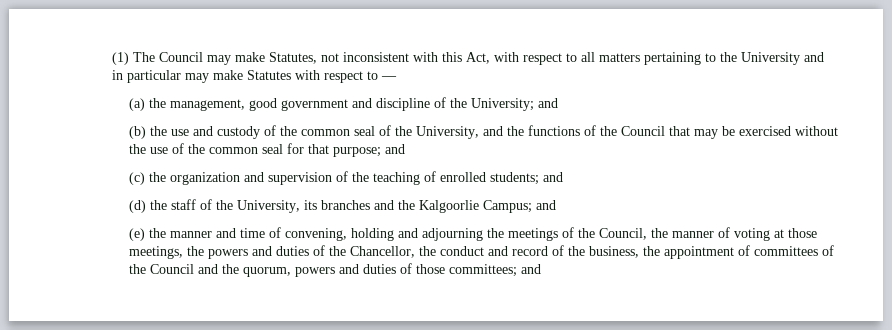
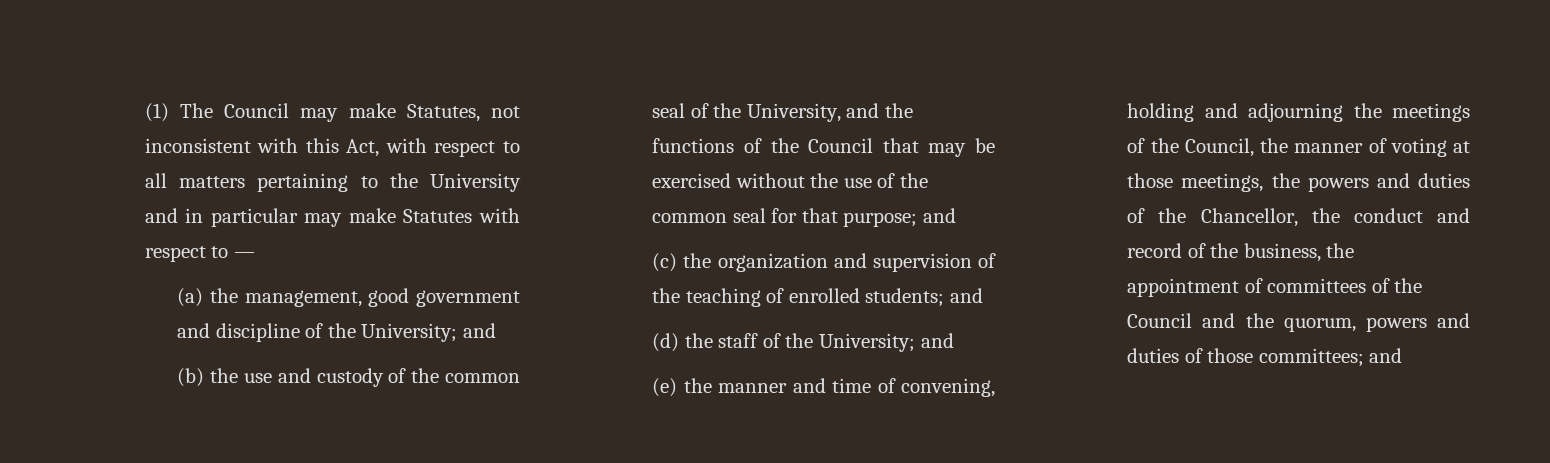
- (d) the staff of the University, its branches and the Kalgoorlie Campus; and
+ (d) the staff of the University; and

